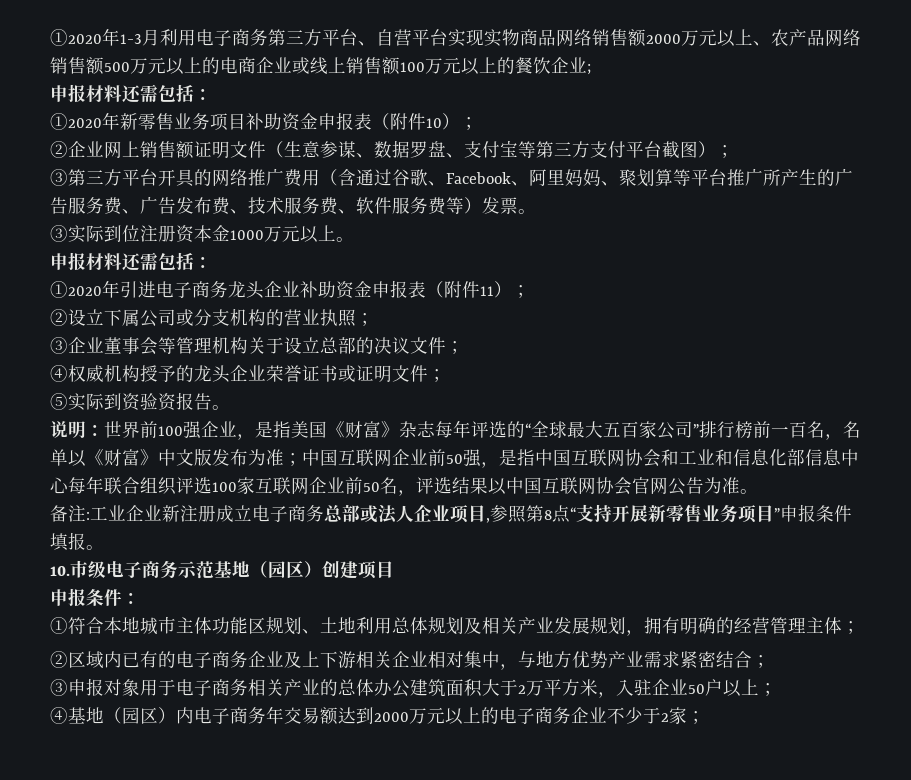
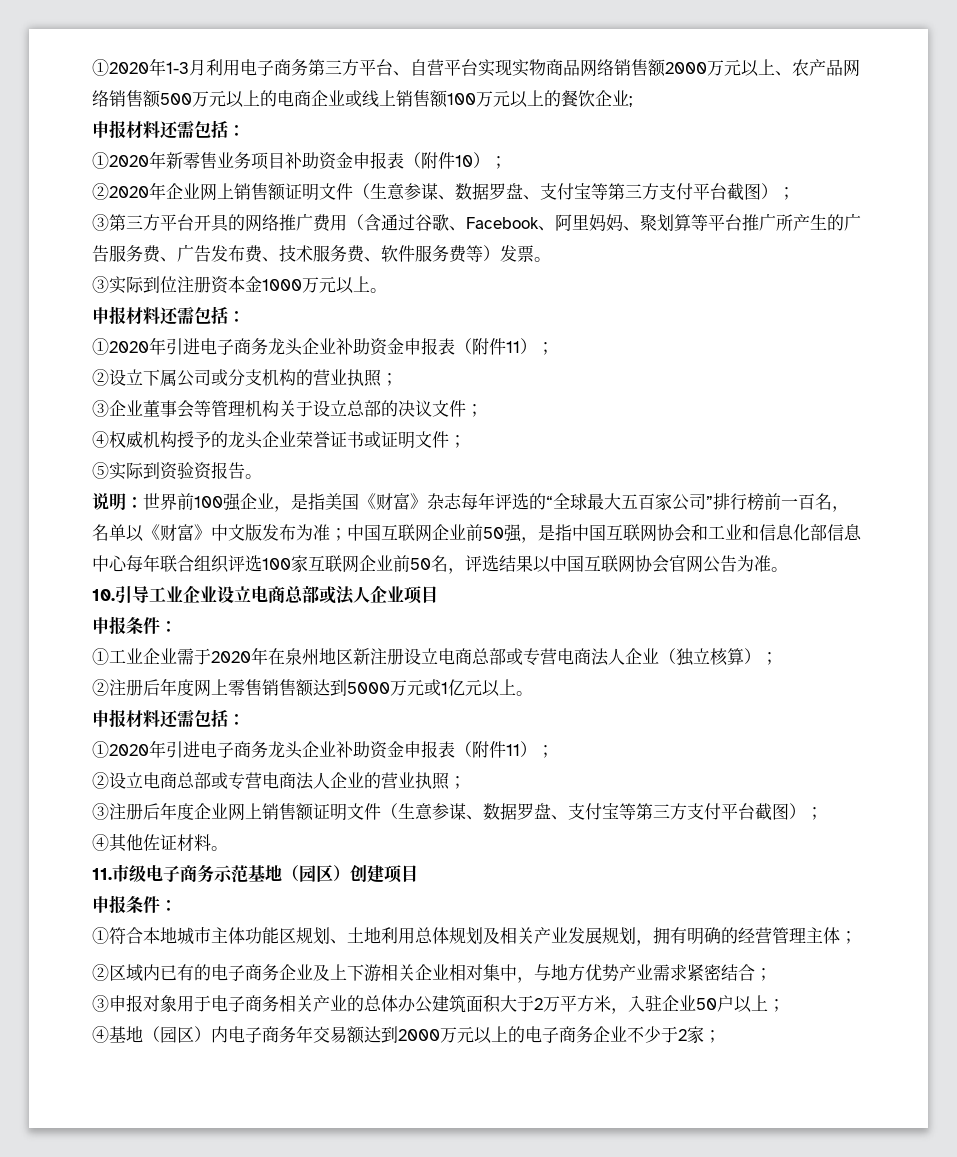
- ②企业网上销售额证明文件（生意参谋、数据罗盘、支付宝等第三方支付平台截图）；
+ ②2020年企业网上销售额证明文件（生意参谋、数据罗盘、支付宝等第三方支付平台截图）；
- 备注:工业企业新注册成立电子商务总部或法人企业项目,参照第8点“支持开展新零售业务项目”申报条件填报。
- 10.市级电子商务示范基地（园区）创建项目
+ 10.引导工业企业设立电商总部或法人企业项目
+ 申报条件：
+ ①工业企业需于2020年在泉州地区新注册设立电商总部或专营电商法人企业（独立核算）；
+ ②注册后年度网上零售销售额达到5000万元或1亿元以上。
+ 申报材料还需包括：
+ ①2020年引进电子商务龙头企业补助资金申报表（附件11）；
+ ②设立电商总部或专营电商法人企业的营业执照；
+ ③注册后年度企业网上销售额证明文件（生意参谋、数据罗盘、支付宝等第三方支付平台截图）；
+ ④其他佐证材料。
+ 11.市级电子商务示范基地（园区）创建项目

